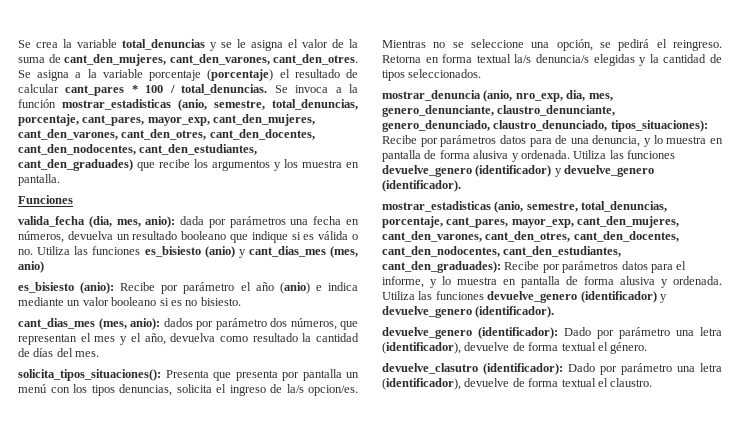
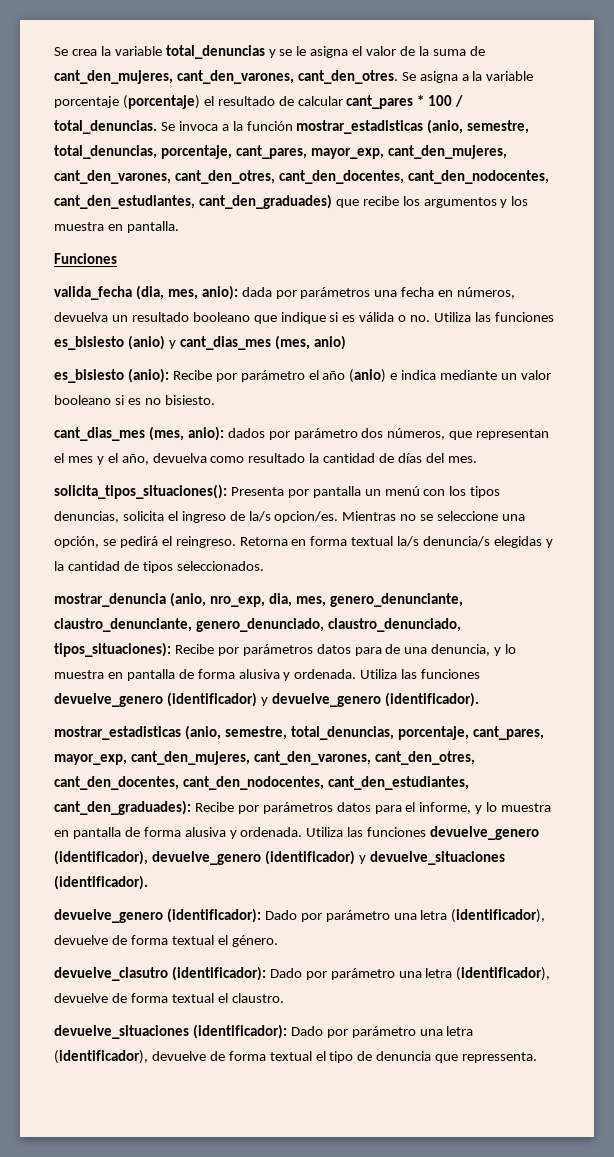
- solicita_tipos_situaciones(): Presenta que presenta por pantalla un menú con los tipos denuncias, solicita el ingreso de la/s opcion/es.
+ solicita_tipos_situaciones(): Presenta por pantalla un menú con los tipos denuncias, solicita el ingreso de la/s opcion/es.
- mostrar_estadisticas (anio, semestre, total_denuncias, porcentaje, cant_pares, mayor_exp, cant_den_mujeres, cant_den_varones, cant_den_otres, cant_den_docentes, cant_den_nodocentes, cant_den_estudiantes, cant_den_graduades): Recibe por parámetros datos para el informe, y lo muestra en pantalla de forma alusiva y ordenada. Utiliza las funciones devuelve_genero (identificador) y devuelve_genero (identificador).
+ mostrar_estadisticas (anio, semestre, total_denuncias, porcentaje, cant_pares, mayor_exp, cant_den_mujeres, cant_den_varones, cant_den_otres, cant_den_docentes, cant_den_nodocentes, cant_den_estudiantes, cant_den_graduades): Recibe por parámetros datos para el informe, y lo muestra en pantalla de forma alusiva y ordenada. Utiliza las funciones devuelve_genero (identificador), devuelve_genero (identificador) y devuelve_situaciones (identificador).
+ devuelve_situaciones (identificador): Dado por parámetro una letra (identificador), devuelve de forma textual el tipo de denuncia que repressenta.

